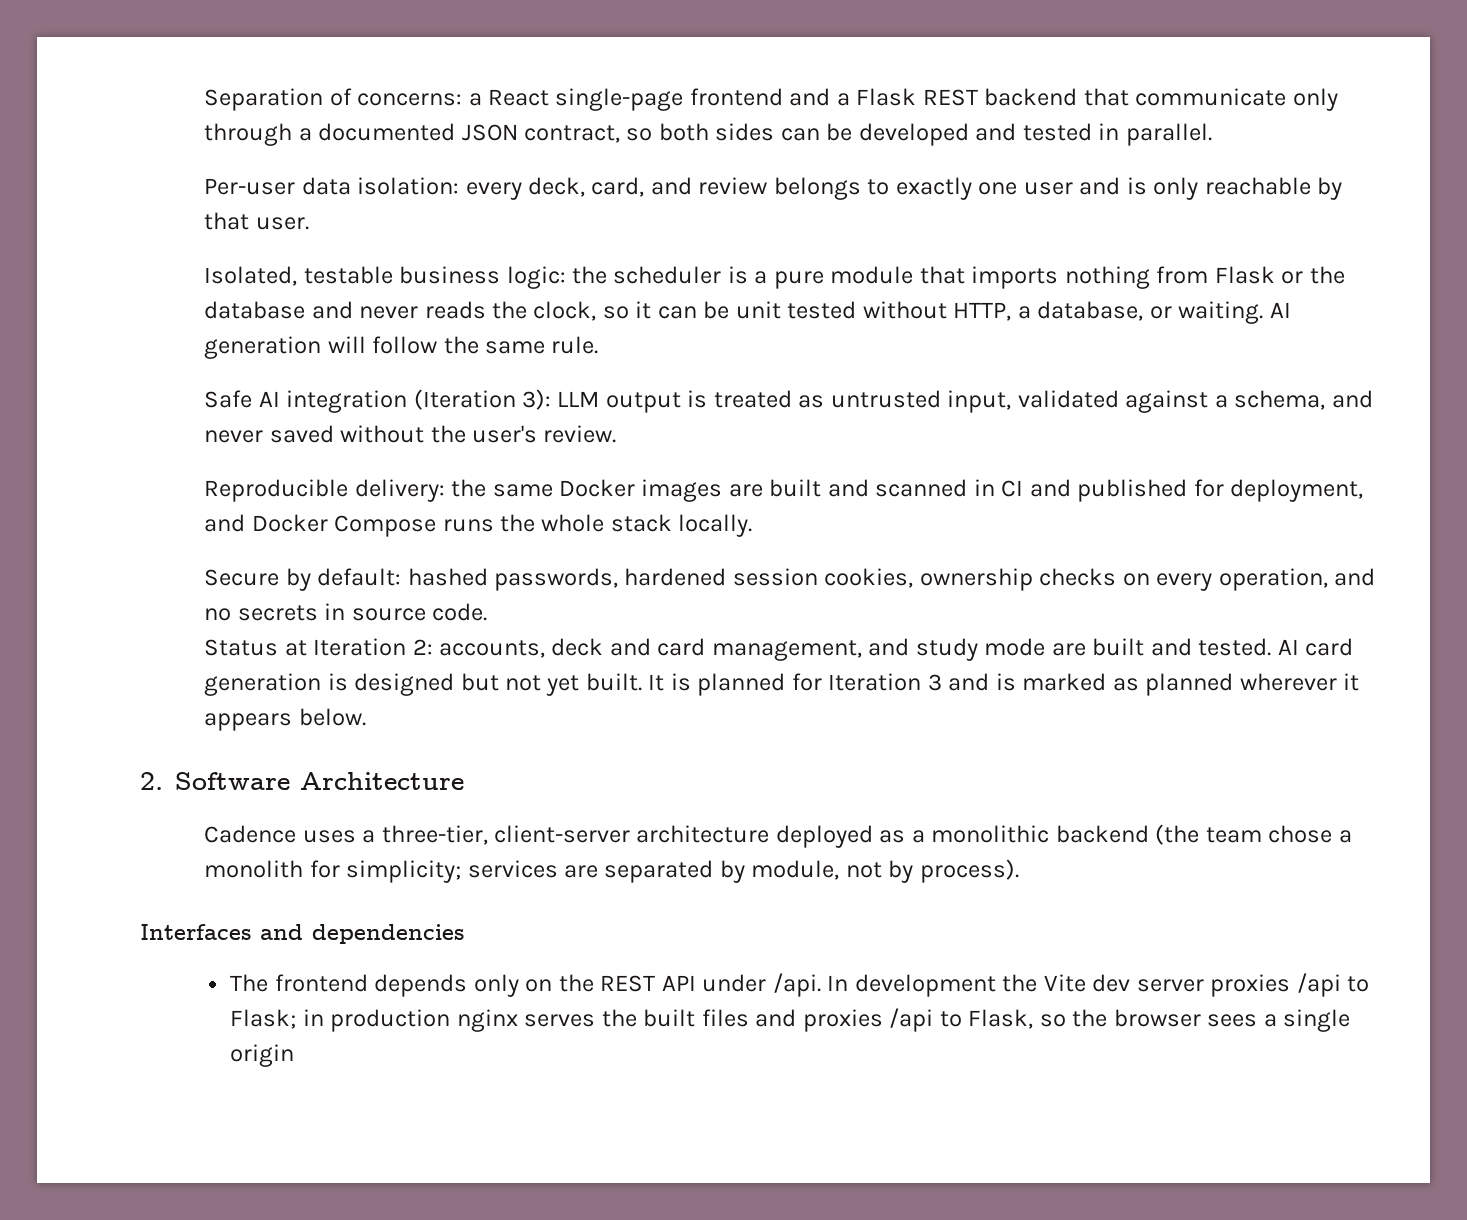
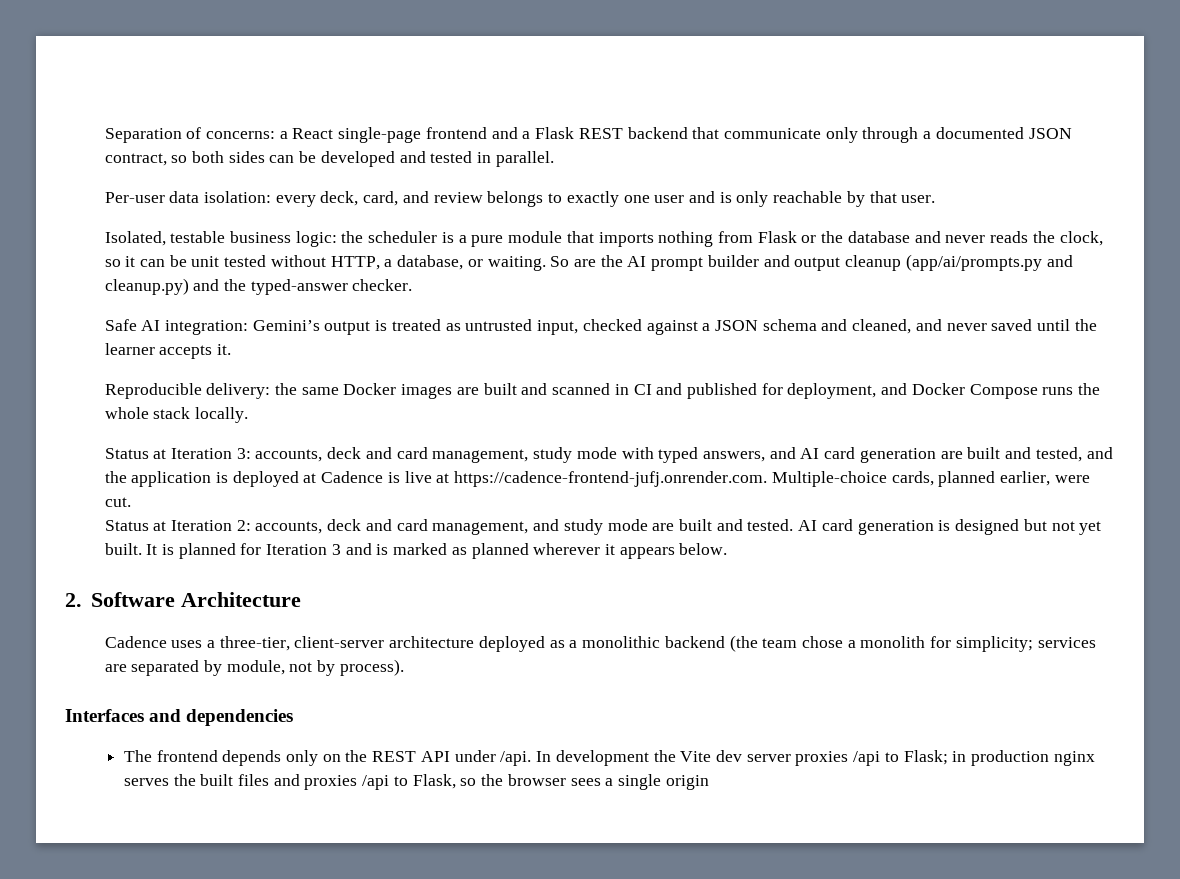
- AI generation will follow the same rule.
- Safe AI integration (Iteration 3): LLM output is treated as untrusted input, validated against a schema, and never saved without the user's review.
+ So are the AI prompt builder and output cleanup (app/ai/prompts.py and cleanup.py) and the typed-answer checker.
+ Safe AI integration: Gemini’s output is treated as untrusted input, checked against a JSON schema and cleaned, and never saved until the learner accepts it.
- Secure by default: hashed passwords, hardened session cookies, ownership checks on every operation, and no secrets in source code.
+ Status at Iteration 3: accounts, deck and card management, study mode with typed answers, and AI card generation are built and tested, and the application is deployed at Cadence is live at https://cadence-frontend-jufj.onrender.com. Multiple-choice cards, planned earlier, were cut.

